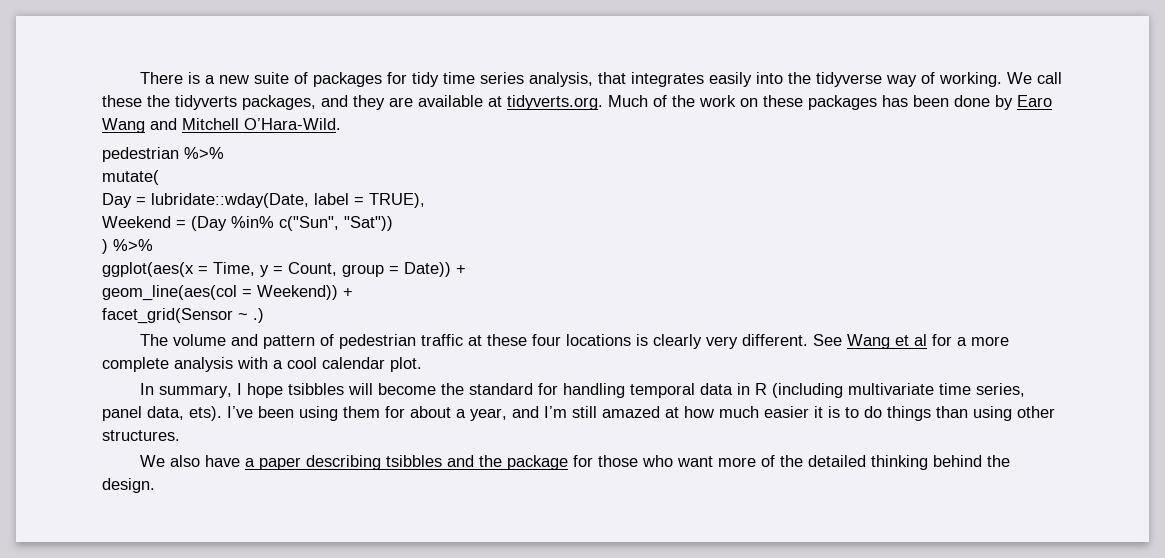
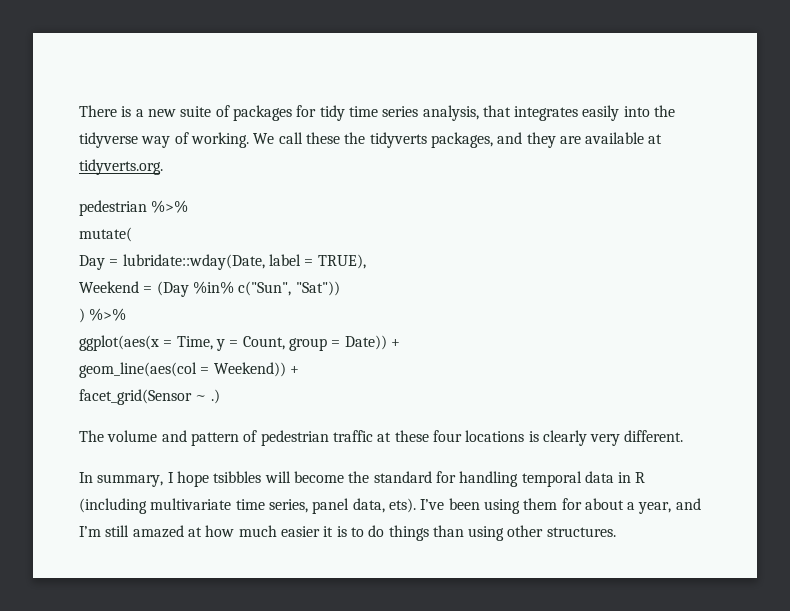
- We call these the tidyverts packages, and they are available at tidyverts.org. Much of the work on these packages has been done by Earo Wang and Mitchell O’Hara-Wild.
+ We call these the tidyverts packages, and they are available at tidyverts.org.
- See Wang et al for a more complete analysis with a cool calendar plot.
- We also have a paper describing tsibbles and the package for those who want more of the detailed thinking behind the design.

